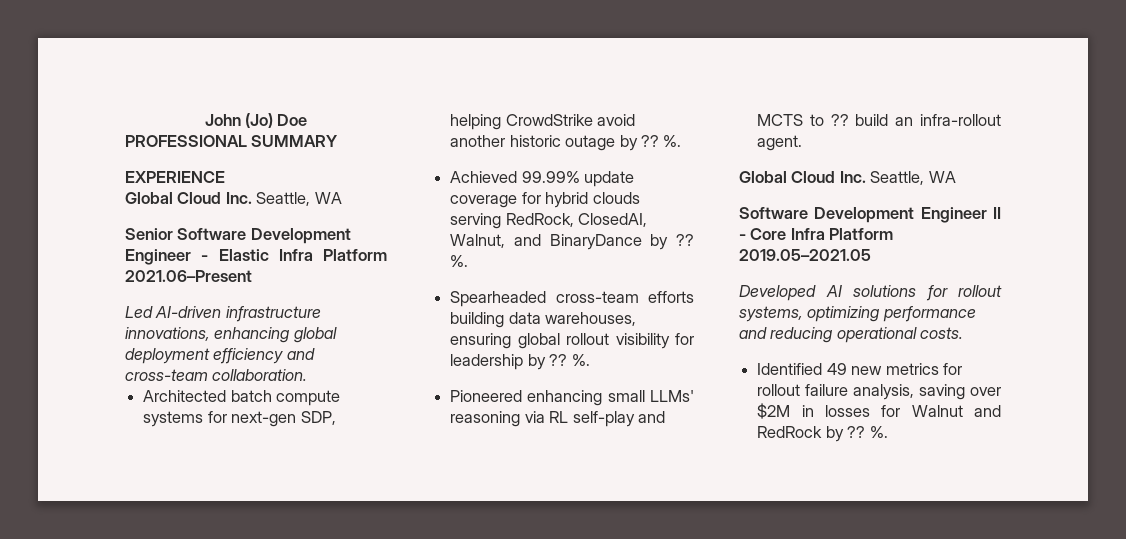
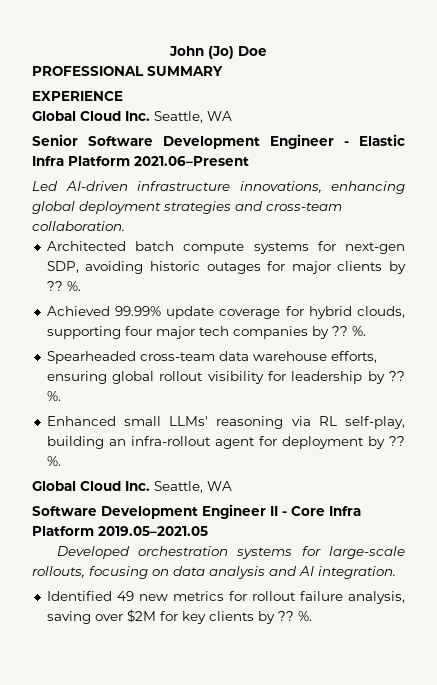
- Led AI-driven infrastructure innovations, enhancing global deployment efficiency and cross-team collaboration.
+ Led AI-driven infrastructure innovations, enhancing global deployment strategies and cross-team collaboration.
- Architected batch compute systems for next-gen SDP, helping CrowdStrike avoid another historic outage by ??
+ Architected batch compute systems for next-gen SDP, avoiding historic outages for major clients by ??
- Achieved 99.99% update coverage for hybrid clouds serving RedRock, ClosedAI, Walnut, and BinaryDance by ??
+ Achieved 99.99% update coverage for hybrid clouds, supporting four major tech companies by ??
- Spearheaded cross-team efforts building data warehouses, ensuring global rollout visibility for leadership by ??
+ Spearheaded cross-team data warehouse efforts, ensuring global rollout visibility for leadership by ??
- Pioneered enhancing small LLMs' reasoning via RL self-play and MCTS to ?? build an infra-rollout agent.
+ Enhanced small LLMs' reasoning via RL self-play, building an infra-rollout agent for deployment by ?? %.
- Developed AI solutions for rollout systems, optimizing performance and reducing operational costs.
+ Developed orchestration systems for large-scale rollouts, focusing on data analysis and AI integration.
- Identified 49 new metrics for rollout failure analysis, saving over $2M in losses for Walnut and RedRock by ??
+ Identified 49 new metrics for rollout failure analysis, saving over $2M for key clients by ??

